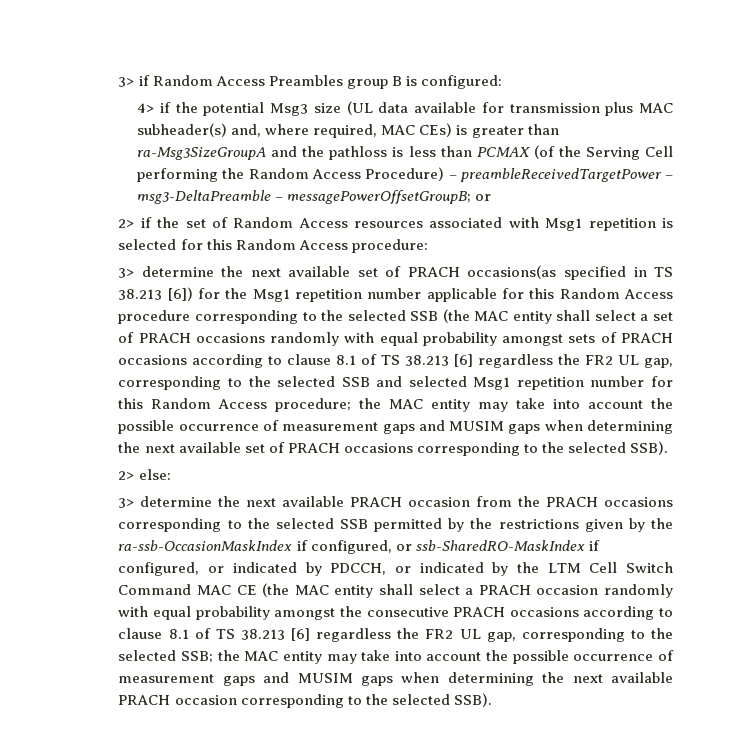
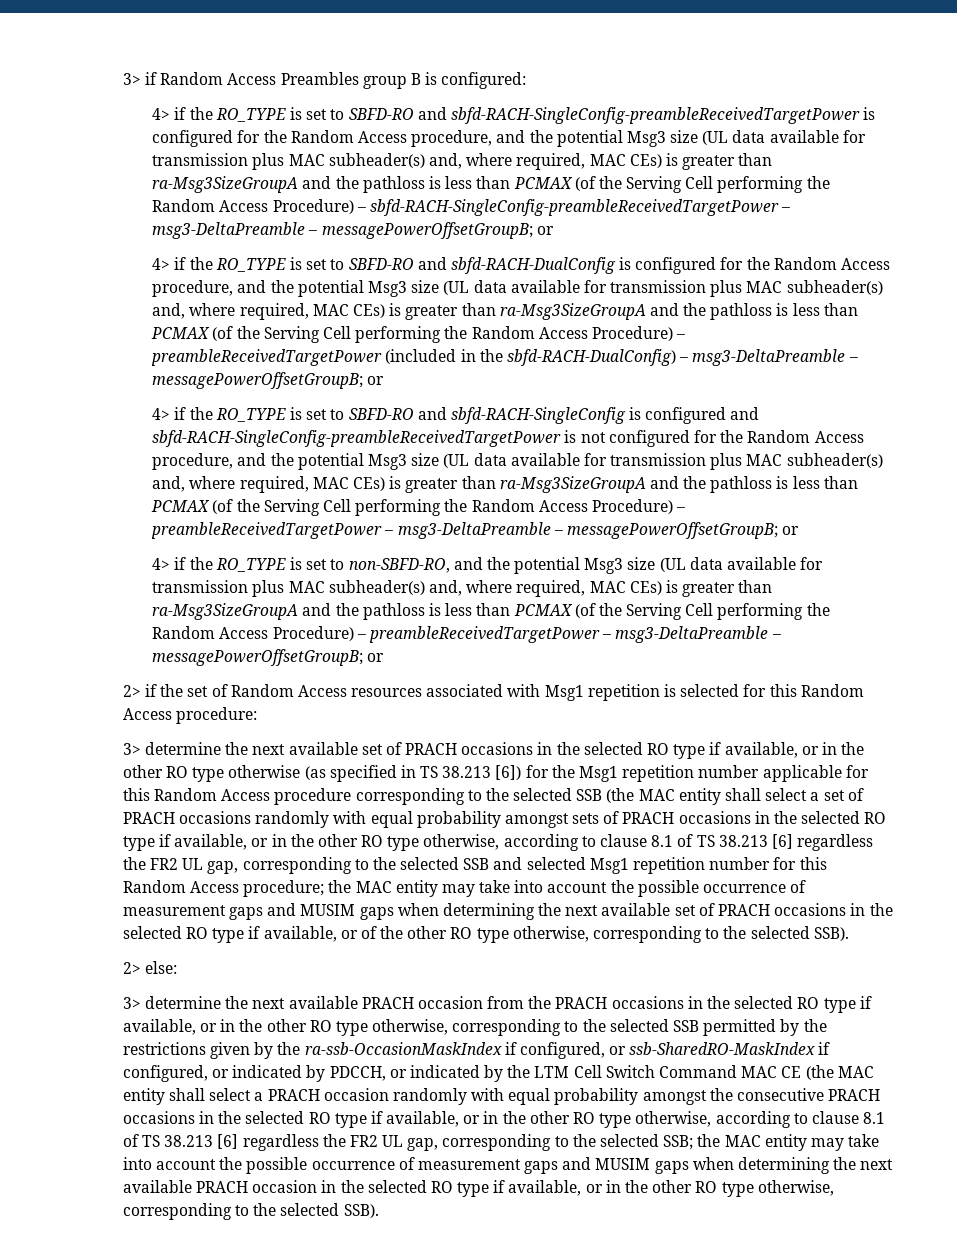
- 4> if the potential Msg3 size (UL data available for transmission plus MAC subheader(s) and, where required, MAC CEs) is greater than ra-Msg3SizeGroupA and the pathloss is less than PCMAX (of the Serving Cell performing the Random Access Procedure) – preambleReceivedTargetPower – msg3-DeltaPreamble – messagePowerOffsetGroupB; or
+ 4> if the RO_TYPE is set to SBFD-RO and sbfd-RACH-SingleConfig-preambleReceivedTargetPower is configured for the Random Access procedure, and the potential Msg3 size (UL data available for transmission plus MAC subheader(s) and, where required, MAC CEs) is greater than ra-Msg3SizeGroupA and the pathloss is less than PCMAX (of the Serving Cell performing the Random Access Procedure) – sbfd-RACH-SingleConfig-preambleReceivedTargetPower – msg3-DeltaPreamble – messagePowerOffsetGroupB; or
+ 4> if the RO_TYPE is set to SBFD-RO and sbfd-RACH-DualConfig is configured for the Random Access procedure, and the potential Msg3 size (UL data available for transmission plus MAC subheader(s) and, where required, MAC CEs) is greater than ra-Msg3SizeGroupA and the pathloss is less than PCMAX (of the Serving Cell performing the Random Access Procedure) – preambleReceivedTargetPower (included in the sbfd-RACH-DualConfig) – msg3-DeltaPreamble – messagePowerOffsetGroupB; or
+ 4> if the RO_TYPE is set to SBFD-RO and sbfd-RACH-SingleConfig is configured and sbfd-RACH-SingleConfig-preambleReceivedTargetPower is not configured for the Random Access procedure, and the potential Msg3 size (UL data available for transmission plus MAC subheader(s) and, where required, MAC CEs) is greater than ra-Msg3SizeGroupA and the pathloss is less than PCMAX (of the Serving Cell performing the Random Access Procedure) – preambleReceivedTargetPower – msg3-DeltaPreamble – messagePowerOffsetGroupB; or
+ 4> if the RO_TYPE is set to non-SBFD-RO, and the potential Msg3 size (UL data available for transmission plus MAC subheader(s) and, where required, MAC CEs) is greater than ra-Msg3SizeGroupA and the pathloss is less than PCMAX (of the Serving Cell performing the Random Access Procedure) – preambleReceivedTargetPower – msg3-DeltaPreamble – messagePowerOffsetGroupB; or
- 3> determine the next available set of PRACH occasions(as specified in TS 38.213 [6]) for the Msg1 repetition number applicable for this Random Access procedure corresponding to the selected SSB (the MAC entity shall select a set of PRACH occasions randomly with equal probability amongst sets of PRACH occasions according to clause 8.1 of TS 38.213 [6] regardless the FR2 UL gap, corresponding to the selected SSB and selected Msg1 repetition number for this Random Access procedure;
+ 3> determine the next available set of PRACH occasions in the selected RO type if available, or in the other RO type otherwise (as specified in TS 38.213 [6]) for the Msg1 repetition number applicable for this Random Access procedure corresponding to the selected SSB (the MAC entity shall select a set of PRACH occasions randomly with equal probability amongst sets of PRACH occasions in the selected RO type if available, or in the other RO type otherwise, according to clause 8.1 of TS 38.213 [6] regardless the FR2 UL gap, corresponding to the selected SSB and selected Msg1 repetition number for this Random Access procedure;
- the MAC entity may take into account the possible occurrence of measurement gaps and MUSIM gaps when determining the next available set of PRACH occasions corresponding to the selected SSB).
+ the MAC entity may take into account the possible occurrence of measurement gaps and MUSIM gaps when determining the next available set of PRACH occasions in the selected RO type if available, or of the other RO type otherwise, corresponding to the selected SSB).
- 3> determine the next available PRACH occasion from the PRACH occasions corresponding to the selected SSB permitted by the restrictions given by the ra-ssb-OccasionMaskIndex if configured, or ssb-SharedRO-MaskIndex if configured, or indicated by PDCCH, or indicated by the LTM Cell Switch Command MAC CE (the MAC entity shall select a PRACH occasion randomly with equal probability amongst the consecutive PRACH occasions according to clause 8.1 of TS 38.213 [6] regardless the FR2 UL gap, corresponding to the selected SSB;
+ 3> determine the next available PRACH occasion from the PRACH occasions in the selected RO type if available, or in the other RO type otherwise, corresponding to the selected SSB permitted by the restrictions given by the ra-ssb-OccasionMaskIndex if configured, or ssb-SharedRO-MaskIndex if configured, or indicated by PDCCH, or indicated by the LTM Cell Switch Command MAC CE (the MAC entity shall select a PRACH occasion randomly with equal probability amongst the consecutive PRACH occasions in the selected RO type if available, or in the other RO type otherwise, according to clause 8.1 of TS 38.213 [6] regardless the FR2 UL gap, corresponding to the selected SSB;
- the MAC entity may take into account the possible occurrence of measurement gaps and MUSIM gaps when determining the next available PRACH occasion corresponding to the selected SSB).
+ the MAC entity may take into account the possible occurrence of measurement gaps and MUSIM gaps when determining the next available PRACH occasion in the selected RO type if available, or in the other RO type otherwise, corresponding to the selected SSB).

